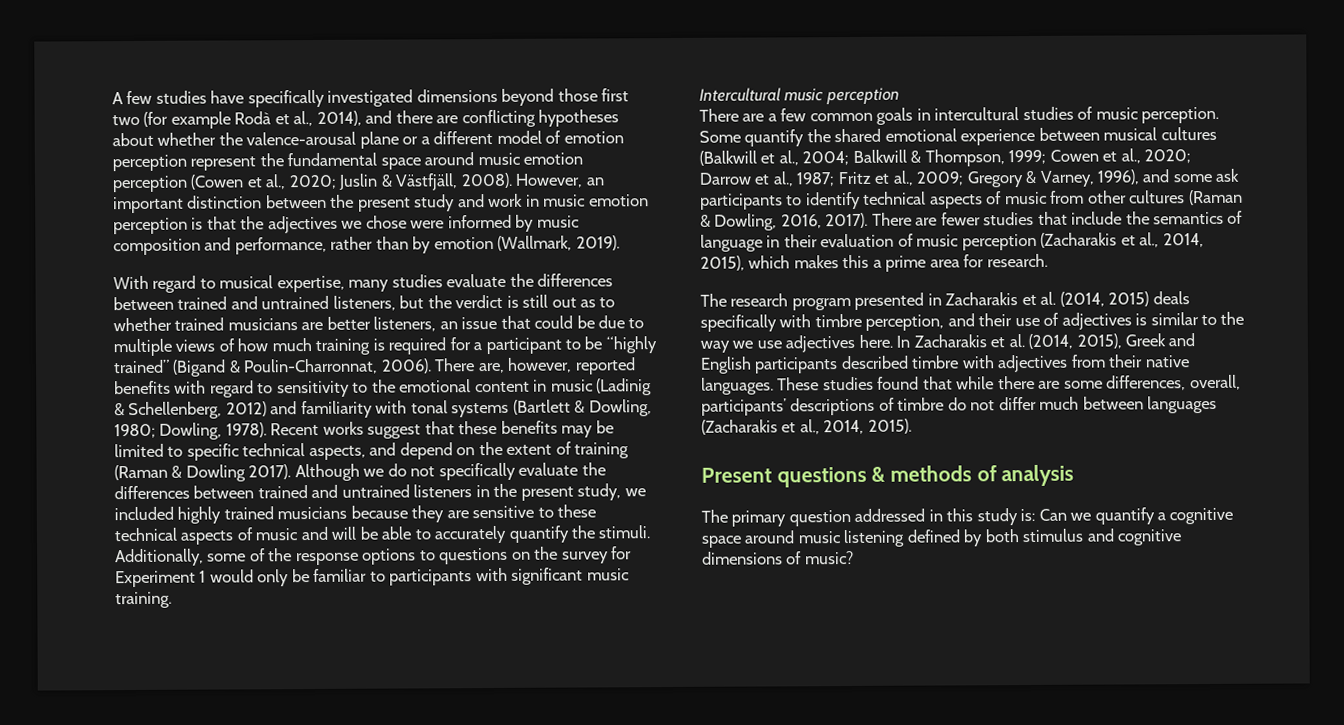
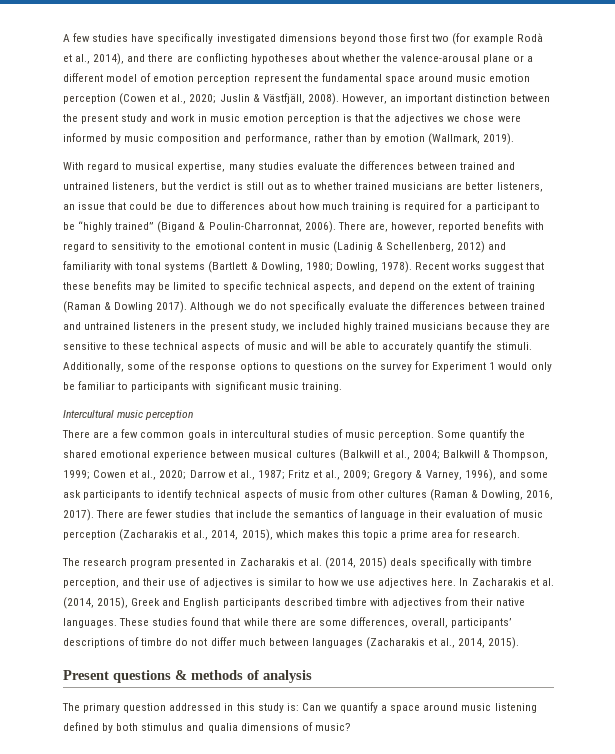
- With regard to musical expertise, many studies evaluate the differences between trained and untrained listeners, but the verdict is still out as to whether trained musicians are better listeners, an issue that could be due to multiple views of how much training is required for a participant to be “highly trained” (Bigand & Poulin-Charronnat, 2006).
+ With regard to musical expertise, many studies evaluate the differences between trained and untrained listeners, but the verdict is still out as to whether trained musicians are better listeners, an issue that could be due to differences about how much training is required for a participant to be “highly trained” (Bigand & Poulin-Charronnat, 2006).
- There are fewer studies that include the semantics of language in their evaluation of music perception (Zacharakis et al., 2014, 2015), which makes this a prime area for research.
+ There are fewer studies that include the semantics of language in their evaluation of music perception (Zacharakis et al., 2014, 2015), which makes this topic a prime area for research.
- The research program presented in Zacharakis et al. (2014, 2015) deals specifically with timbre perception, and their use of adjectives is similar to the way we use adjectives here.
+ The research program presented in Zacharakis et al. (2014, 2015) deals specifically with timbre perception, and their use of adjectives is similar to how we use adjectives here.
- The primary question addressed in this study is: Can we quantify a cognitive space around music listening defined by both stimulus and cognitive dimensions of music?
+ The primary question addressed in this study is: Can we quantify a space around music listening defined by both stimulus and qualia dimensions of music?

